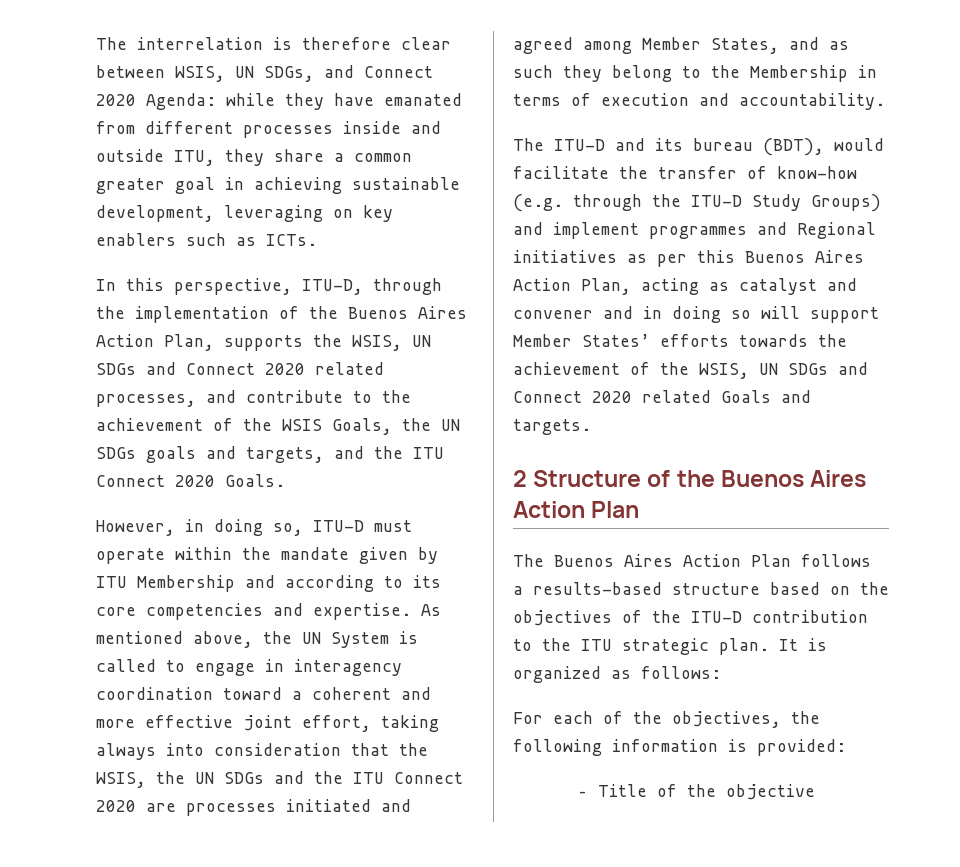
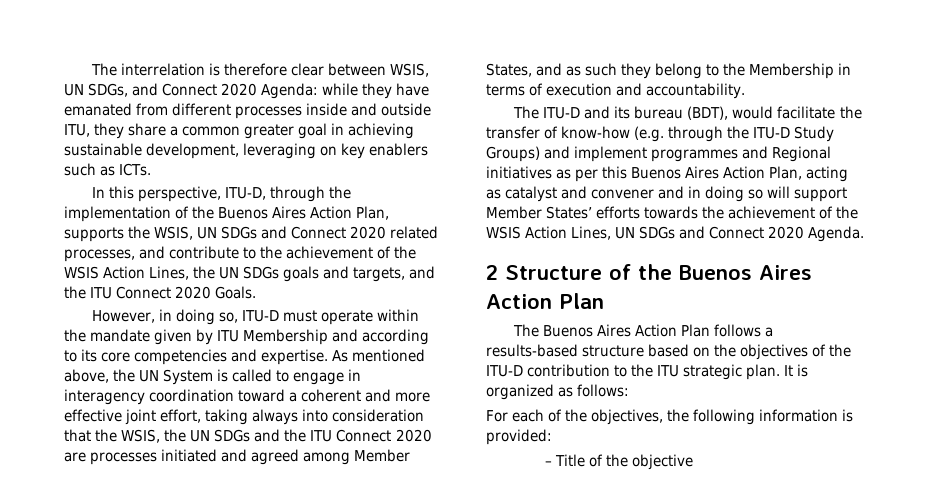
- In this perspective, ITU-D, through the implementation of the Buenos Aires Action Plan, supports the WSIS, UN SDGs and Connect 2020 related processes, and contribute to the achievement of the WSIS Goals, the UN SDGs goals and targets, and the ITU Connect 2020 Goals.
+ In this perspective, ITU-D, through the implementation of the Buenos Aires Action Plan, supports the WSIS, UN SDGs and Connect 2020 related processes, and contribute to the achievement of the WSIS Action Lines, the UN SDGs goals and targets, and the ITU Connect 2020 Goals.
- The ITU-D and its bureau (BDT), would facilitate the transfer of know-how (e.g. through the ITU-D Study Groups) and implement programmes and Regional initiatives as per this Buenos Aires Action Plan, acting as catalyst and convener and in doing so will support Member States’ efforts towards the achievement of the WSIS, UN SDGs and Connect 2020 related Goals and targets.
+ The ITU-D and its bureau (BDT), would facilitate the transfer of know-how (e.g. through the ITU-D Study Groups) and implement programmes and Regional initiatives as per this Buenos Aires Action Plan, acting as catalyst and convener and in doing so will support Member States’ efforts towards the achievement of the WSIS Action Lines, UN SDGs and Connect 2020 Agenda.

